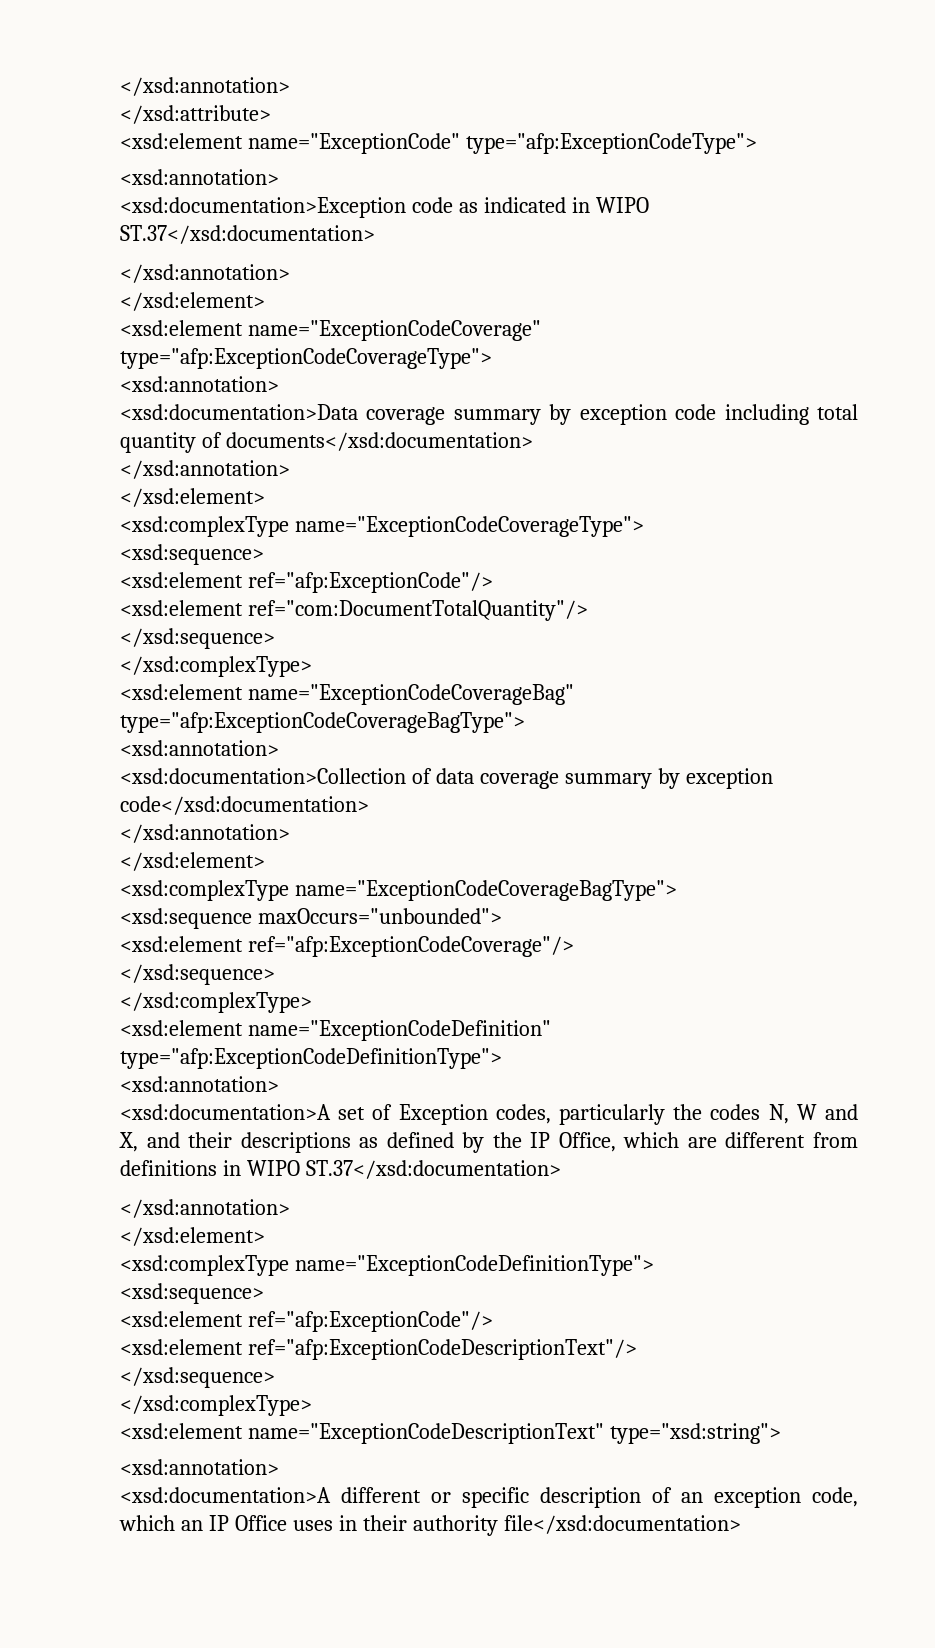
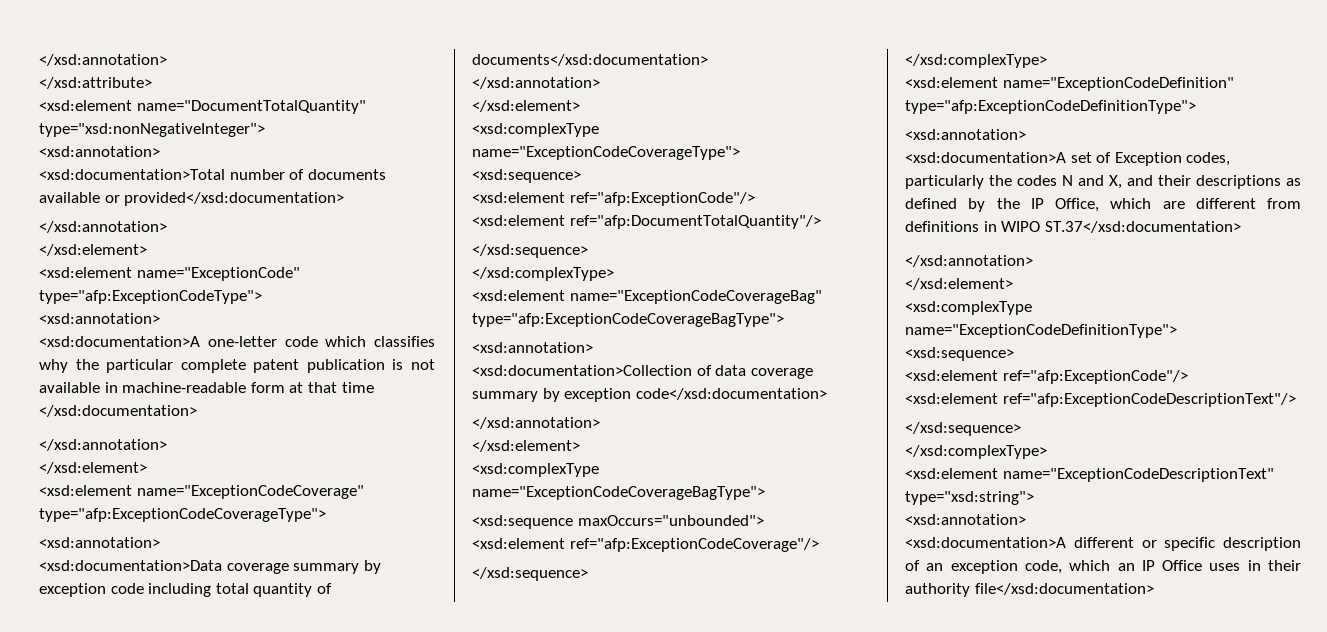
+ <xsd:element name="DocumentTotalQuantity" type="xsd:nonNegativeInteger">
+ <xsd:annotation>
+ <xsd:documentation>Total number of documents available or provided</xsd:documentation>
+ </xsd:annotation>
+ </xsd:element>
  <xsd:element name="ExceptionCode" type="afp:ExceptionCodeType">
  <xsd:annotation>
- <xsd:documentation>Exception code as indicated in WIPO ST.37</xsd:documentation>
+ <xsd:documentation>A one-letter code which classifies why the particular complete patent publication is not available in machine-readable form at that time </xsd:documentation>
- <xsd:element ref="com:DocumentTotalQuantity"/>
+ <xsd:element ref="afp:DocumentTotalQuantity"/>
- <xsd:documentation>A set of Exception codes, particularly the codes N, W and X, and their descriptions as defined by the IP Office, which are different from definitions in WIPO ST.37</xsd:documentation>
+ <xsd:documentation>A set of Exception codes, particularly the codes N and X, and their descriptions as defined by the IP Office, which are different from definitions in WIPO ST.37</xsd:documentation>

